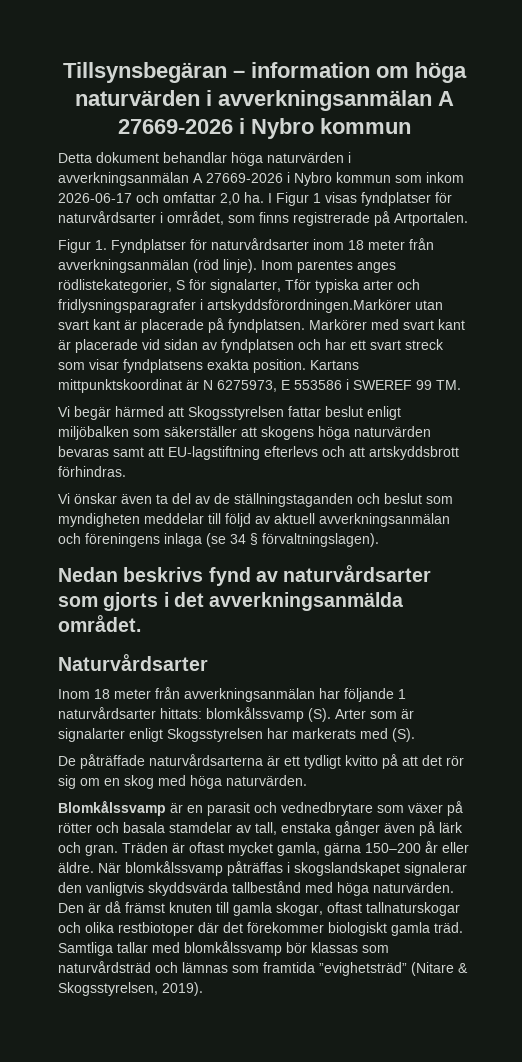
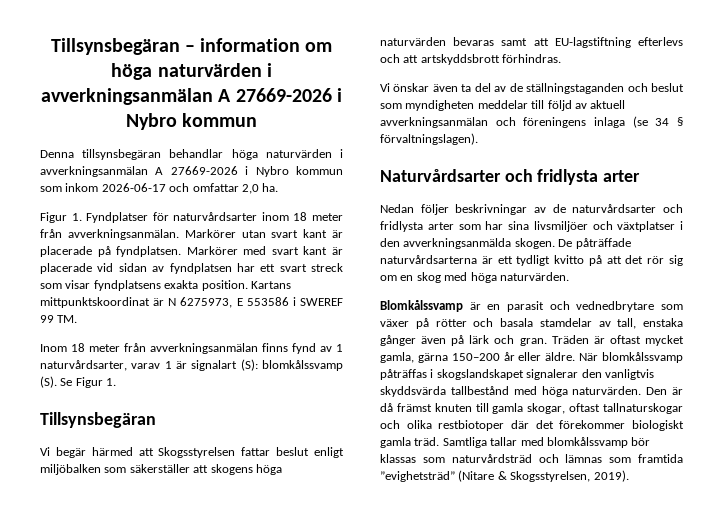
- Detta dokument behandlar höga naturvärden i avverkningsanmälan A 27669-2026 i Nybro kommun som inkom 2026-06-17 och omfattar 2,0 ha. I Figur 1 visas fyndplatser för naturvårdsarter i området, som finns registrerade på Artportalen.
+ Denna tillsynsbegäran behandlar höga naturvärden i avverkningsanmälan A 27669-2026 i Nybro kommun som inkom 2026-06-17 och omfattar 2,0 ha.
- Figur 1. Fyndplatser för naturvårdsarter inom 18 meter från avverkningsanmälan (röd linje). Inom parentes anges rödlistekategorier, S för signalarter, Tför typiska arter och fridlysningsparagrafer i artskyddsförordningen.Markörer utan svart kant är placerade på fyndplatsen.
+ Figur 1. Fyndplatser för naturvårdsarter inom 18 meter från avverkningsanmälan. Markörer utan svart kant är placerade på fyndplatsen.
- Markörer med svart kant är placerade vid sidan av fyndplatsen och har ett svart streck som visar fyndplatsens exakta position.
+ Markörer med svart kant är placerade vid sidan av fyndplatsen har ett svart streck som visar fyndplatsens exakta position.
+ Inom 18 meter från avverkningsanmälan finns fynd av 1 naturvårdsarter, varav 1 är signalart (S): blomkålssvamp (S). Se Figur 1.
+ Tillsynsbegäran
- Nedan beskrivs fynd av naturvårdsarter som gjorts i det avverkningsanmälda området.
- Naturvårdsarter
- Inom 18 meter från avverkningsanmälan har följande 1 naturvårdsarter hittats: blomkålssvamp (S). Arter som är signalarter enligt Skogsstyrelsen har markerats med (S).
- De påträffade naturvårdsarterna är ett tydligt kvitto på att det rör sig om en skog med höga naturvärden.
+ Naturvårdsarter och fridlysta arter
+ Nedan följer beskrivningar av de naturvårdsarter och fridlysta arter som har sina livsmiljöer och växtplatser i den avverkningsanmälda skogen. De påträffade naturvårdsarterna är ett tydligt kvitto på att det rör sig om en skog med höga naturvärden.

